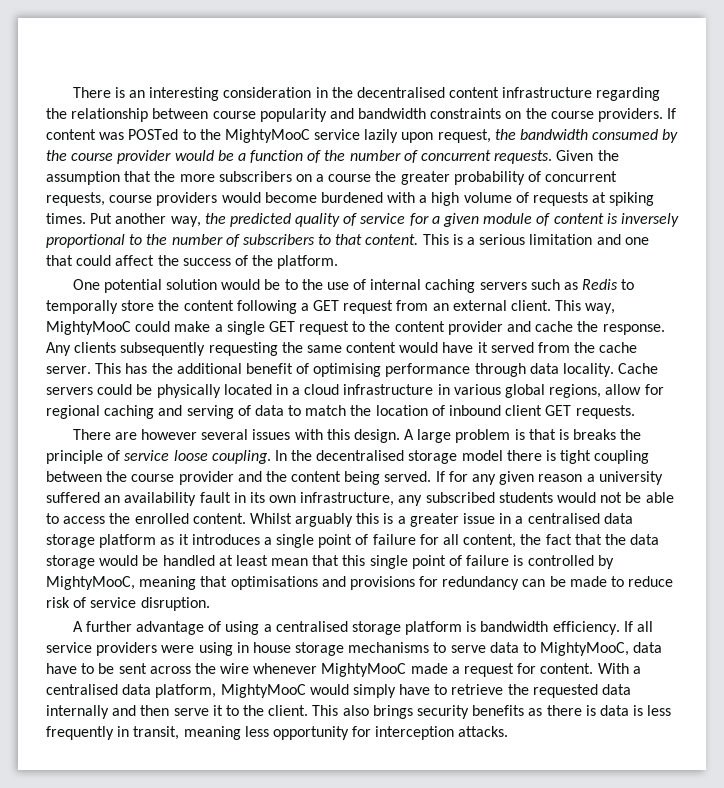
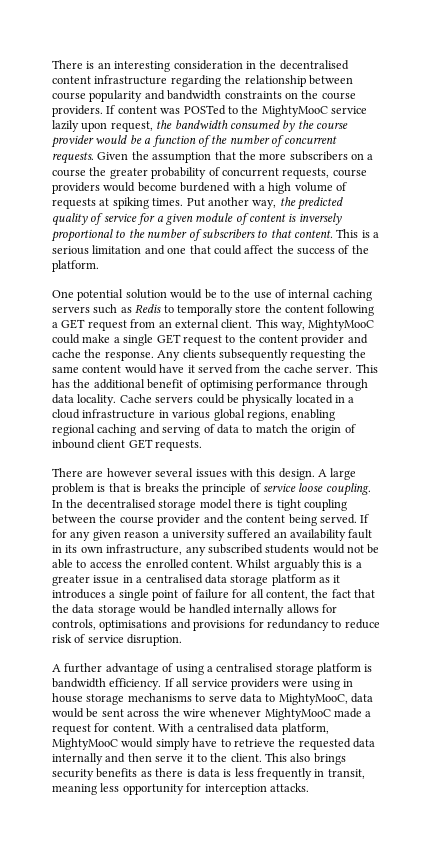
- Cache servers could be physically located in a cloud infrastructure in various global regions, allow for regional caching and serving of data to match the location of inbound client GET requests.
+ Cache servers could be physically located in a cloud infrastructure in various global regions, enabling regional caching and serving of data to match the origin of inbound client GET requests.
- Whilst arguably this is a greater issue in a centralised data storage platform as it introduces a single point of failure for all content, the fact that the data storage would be handled at least mean that this single point of failure is controlled by MightyMooC, meaning that optimisations and provisions for redundancy can be made to reduce risk of service disruption.
+ Whilst arguably this is a greater issue in a centralised data storage platform as it introduces a single point of failure for all content, the fact that the data storage would be handled internally allows for controls, optimisations and provisions for redundancy to reduce risk of service disruption.
- If all service providers were using in house storage mechanisms to serve data to MightyMooC, data have to be sent across the wire whenever MightyMooC made a request for content.
+ If all service providers were using in house storage mechanisms to serve data to MightyMooC, data would be sent across the wire whenever MightyMooC made a request for content.

